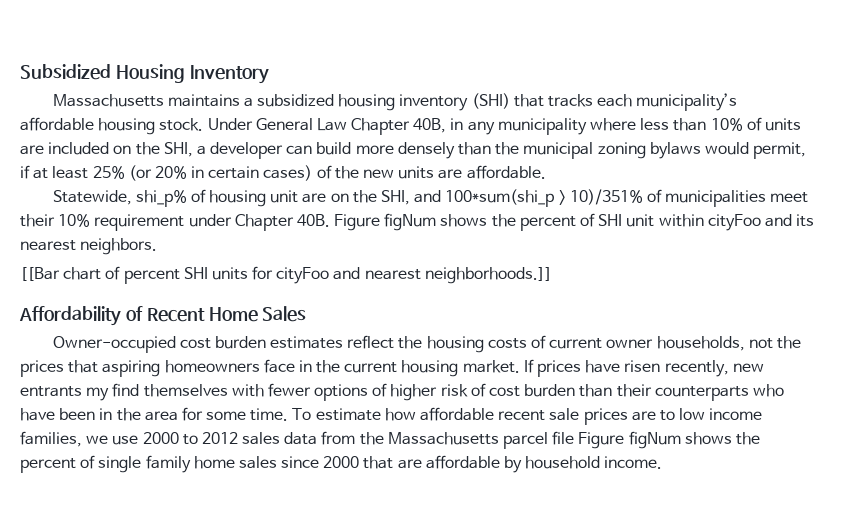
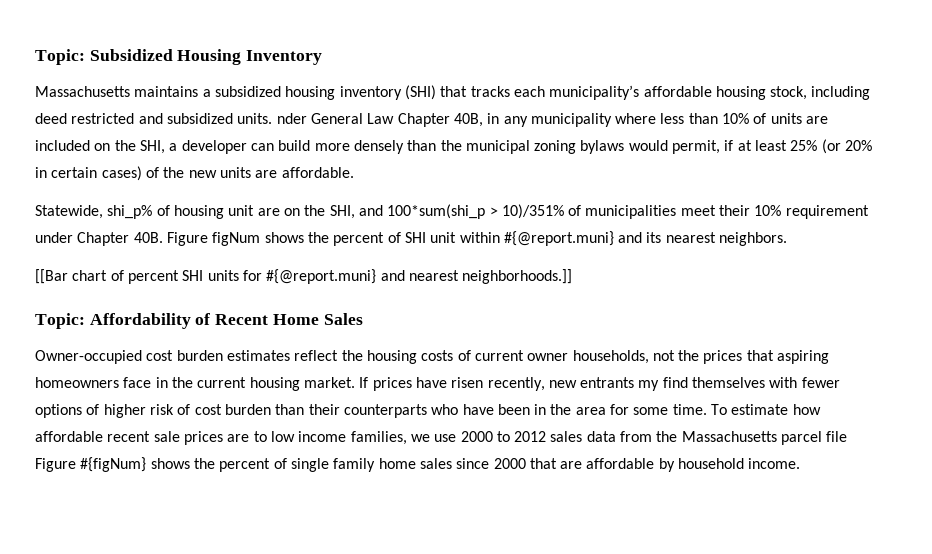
- Subsidized Housing Inventory
+ Topic: Subsidized Housing Inventory
- Massachusetts maintains a subsidized housing inventory (SHI) that tracks each municipality’s affordable housing stock. Under General Law Chapter 40B, in any municipality where less than 10% of units are included on the SHI, a developer can build more densely than the municipal zoning bylaws would permit, if at least 25% (or 20% in certain cases) of the new units are affordable.
+ Massachusetts maintains a subsidized housing inventory (SHI) that tracks each municipality’s affordable housing stock, including deed restricted and subsidized units. nder General Law Chapter 40B, in any municipality where less than 10% of units are included on the SHI, a developer can build more densely than the municipal zoning bylaws would permit, if at least 25% (or 20% in certain cases) of the new units are affordable.
- Figure figNum shows the percent of SHI unit within cityFoo and its nearest neighbors.
+ Figure figNum shows the percent of SHI unit within #{@report.muni} and its nearest neighbors.
- [[Bar chart of percent SHI units for cityFoo and nearest neighborhoods.]]
+ [[Bar chart of percent SHI units for #{@report.muni} and nearest neighborhoods.]]
- Affordability of Recent Home Sales
+ Topic: Affordability of Recent Home Sales
- To estimate how affordable recent sale prices are to low income families, we use 2000 to 2012 sales data from the Massachusetts parcel file Figure figNum shows the percent of single family home sales since 2000 that are affordable by household income.
+ To estimate how affordable recent sale prices are to low income families, we use 2000 to 2012 sales data from the Massachusetts parcel file Figure #{figNum} shows the percent of single family home sales since 2000 that are affordable by household income.

